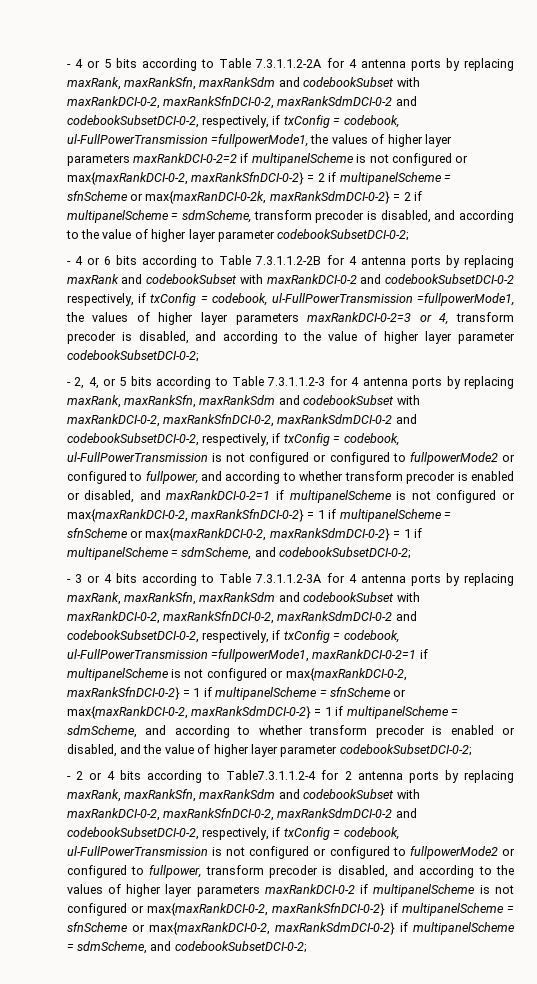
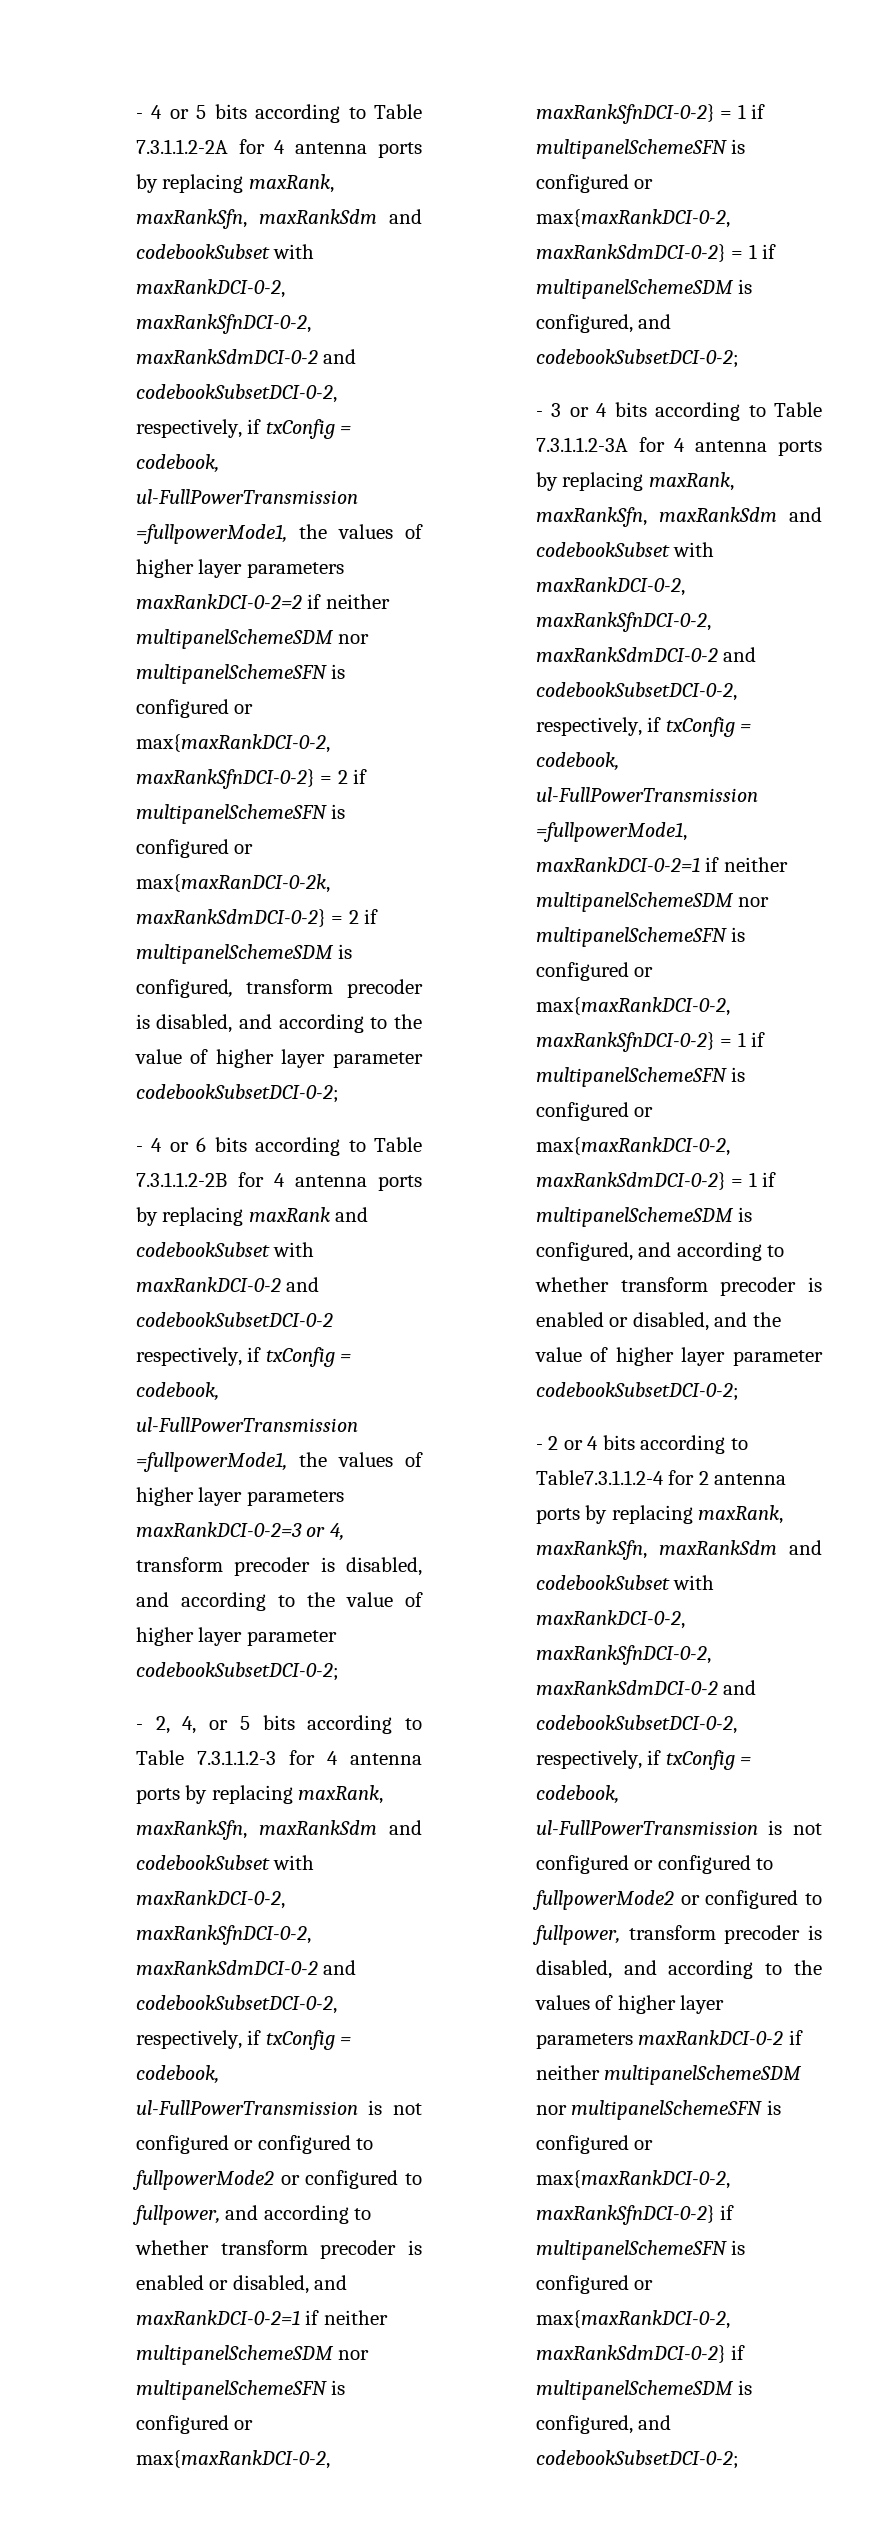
- - 4 or 5 bits according to Table 7.3.1.1.2-2A for 4 antenna ports by replacing maxRank, maxRankSfn, maxRankSdm and codebookSubset with maxRankDCI-0-2, maxRankSfnDCI-0-2, maxRankSdmDCI-0-2 and codebookSubsetDCI-0-2, respectively, if txConfig = codebook, ul-FullPowerTransmission =fullpowerMode1, the values of higher layer parameters maxRankDCI-0-2=2 if multipanelScheme is not configured or max{maxRankDCI-0-2, maxRankSfnDCI-0-2} = 2 if multipanelScheme = sfnScheme or max{maxRanDCI-0-2k, maxRankSdmDCI-0-2} = 2 if multipanelScheme = sdmScheme, transform precoder is disabled, and according to the value of higher layer parameter codebookSubsetDCI-0-2;
+ - 4 or 5 bits according to Table 7.3.1.1.2-2A for 4 antenna ports by replacing maxRank, maxRankSfn, maxRankSdm and codebookSubset with maxRankDCI-0-2, maxRankSfnDCI-0-2, maxRankSdmDCI-0-2 and codebookSubsetDCI-0-2, respectively, if txConfig = codebook, ul-FullPowerTransmission =fullpowerMode1, the values of higher layer parameters maxRankDCI-0-2=2 if neither multipanelSchemeSDM nor multipanelSchemeSFN is configured or max{maxRankDCI-0-2, maxRankSfnDCI-0-2} = 2 if multipanelSchemeSFN is configured or max{maxRanDCI-0-2k, maxRankSdmDCI-0-2} = 2 if multipanelSchemeSDM is configured, transform precoder is disabled, and according to the value of higher layer parameter codebookSubsetDCI-0-2;
- - 2, 4, or 5 bits according to Table 7.3.1.1.2-3 for 4 antenna ports by replacing maxRank, maxRankSfn, maxRankSdm and codebookSubset with maxRankDCI-0-2, maxRankSfnDCI-0-2, maxRankSdmDCI-0-2 and codebookSubsetDCI-0-2, respectively, if txConfig = codebook, ul-FullPowerTransmission is not configured or configured to fullpowerMode2 or configured to fullpower, and according to whether transform precoder is enabled or disabled, and maxRankDCI-0-2=1 if multipanelScheme is not configured or max{maxRankDCI-0-2, maxRankSfnDCI-0-2} = 1 if multipanelScheme = sfnScheme or max{maxRankDCI-0-2, maxRankSdmDCI-0-2} = 1 if multipanelScheme = sdmScheme, and codebookSubsetDCI-0-2;
+ - 2, 4, or 5 bits according to Table 7.3.1.1.2-3 for 4 antenna ports by replacing maxRank, maxRankSfn, maxRankSdm and codebookSubset with maxRankDCI-0-2, maxRankSfnDCI-0-2, maxRankSdmDCI-0-2 and codebookSubsetDCI-0-2, respectively, if txConfig = codebook, ul-FullPowerTransmission is not configured or configured to fullpowerMode2 or configured to fullpower, and according to whether transform precoder is enabled or disabled, and maxRankDCI-0-2=1 if neither multipanelSchemeSDM nor multipanelSchemeSFN is configured or max{maxRankDCI-0-2, maxRankSfnDCI-0-2} = 1 if multipanelSchemeSFN is configured or max{maxRankDCI-0-2, maxRankSdmDCI-0-2} = 1 if multipanelSchemeSDM is configured, and codebookSubsetDCI-0-2;
- - 3 or 4 bits according to Table 7.3.1.1.2-3A for 4 antenna ports by replacing maxRank, maxRankSfn, maxRankSdm and codebookSubset with maxRankDCI-0-2, maxRankSfnDCI-0-2, maxRankSdmDCI-0-2 and codebookSubsetDCI-0-2, respectively, if txConfig = codebook, ul-FullPowerTransmission =fullpowerMode1, maxRankDCI-0-2=1 if multipanelScheme is not configured or max{maxRankDCI-0-2, maxRankSfnDCI-0-2} = 1 if multipanelScheme = sfnScheme or max{maxRankDCI-0-2, maxRankSdmDCI-0-2} = 1 if multipanelScheme = sdmScheme, and according to whether transform precoder is enabled or disabled, and the value of higher layer parameter codebookSubsetDCI-0-2;
+ - 3 or 4 bits according to Table 7.3.1.1.2-3A for 4 antenna ports by replacing maxRank, maxRankSfn, maxRankSdm and codebookSubset with maxRankDCI-0-2, maxRankSfnDCI-0-2, maxRankSdmDCI-0-2 and codebookSubsetDCI-0-2, respectively, if txConfig = codebook, ul-FullPowerTransmission =fullpowerMode1, maxRankDCI-0-2=1 if neither multipanelSchemeSDM nor multipanelSchemeSFN is configured or max{maxRankDCI-0-2, maxRankSfnDCI-0-2} = 1 if multipanelSchemeSFN is configured or max{maxRankDCI-0-2, maxRankSdmDCI-0-2} = 1 if multipanelSchemeSDM is configured, and according to whether transform precoder is enabled or disabled, and the value of higher layer parameter codebookSubsetDCI-0-2;
- - 2 or 4 bits according to Table7.3.1.1.2-4 for 2 antenna ports by replacing maxRank, maxRankSfn, maxRankSdm and codebookSubset with maxRankDCI-0-2, maxRankSfnDCI-0-2, maxRankSdmDCI-0-2 and codebookSubsetDCI-0-2, respectively, if txConfig = codebook, ul-FullPowerTransmission is not configured or configured to fullpowerMode2 or configured to fullpower, transform precoder is disabled, and according to the values of higher layer parameters maxRankDCI-0-2 if multipanelScheme is not configured or max{maxRankDCI-0-2, maxRankSfnDCI-0-2} if multipanelScheme = sfnScheme or max{maxRankDCI-0-2, maxRankSdmDCI-0-2} if multipanelScheme = sdmScheme, and codebookSubsetDCI-0-2;
+ - 2 or 4 bits according to Table7.3.1.1.2-4 for 2 antenna ports by replacing maxRank, maxRankSfn, maxRankSdm and codebookSubset with maxRankDCI-0-2, maxRankSfnDCI-0-2, maxRankSdmDCI-0-2 and codebookSubsetDCI-0-2, respectively, if txConfig = codebook, ul-FullPowerTransmission is not configured or configured to fullpowerMode2 or configured to fullpower, transform precoder is disabled, and according to the values of higher layer parameters maxRankDCI-0-2 if neither multipanelSchemeSDM nor multipanelSchemeSFN is configured or max{maxRankDCI-0-2, maxRankSfnDCI-0-2} if multipanelSchemeSFN is configured or max{maxRankDCI-0-2, maxRankSdmDCI-0-2} if multipanelSchemeSDM is configured, and codebookSubsetDCI-0-2;

